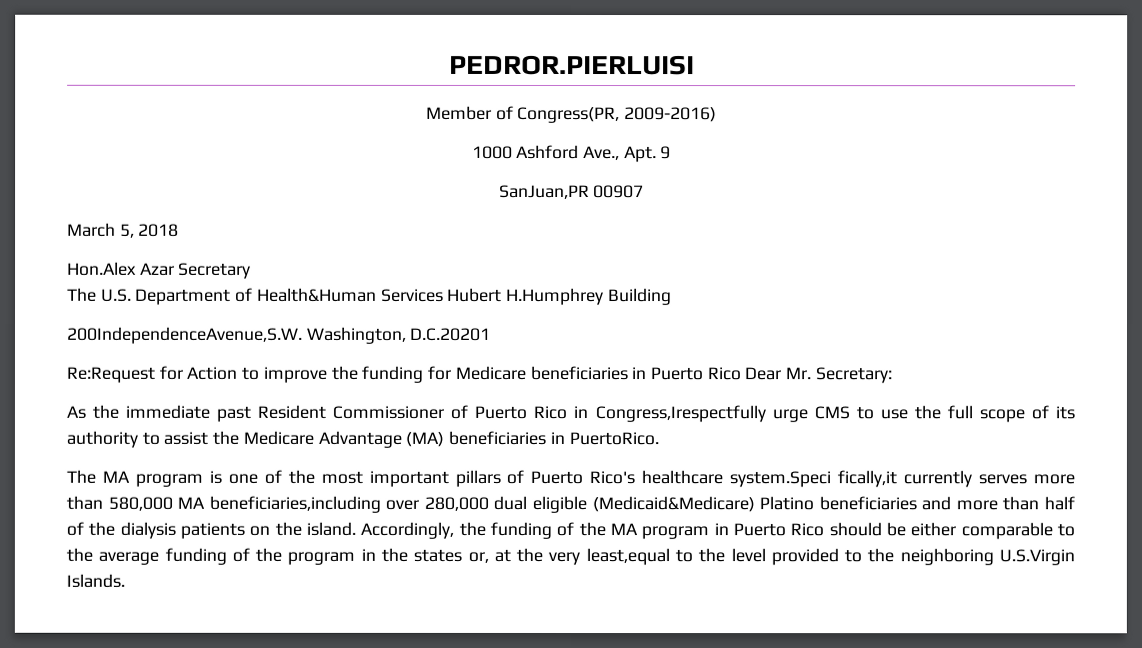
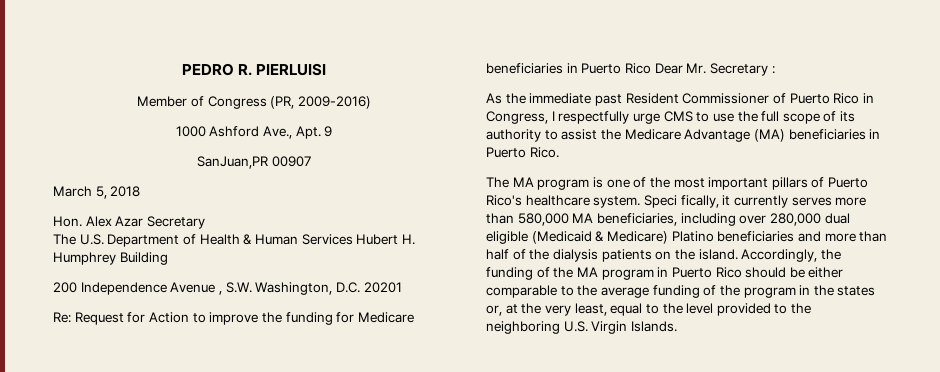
- PEDROR.PIERLUISI
+ PEDRO R. PIERLUISI
- Member of Congress(PR, 2009-2016)
+ Member of Congress (PR, 2009-2016)
- Hon.Alex Azar Secretary
+ Hon. Alex Azar Secretary
- The U.S. Department of Health&Human Services Hubert H.Humphrey Building
- 200IndependenceAvenue,S.W. Washington, D.C.20201
- Re:Request for Action to improve the funding for Medicare beneficiaries in Puerto Rico Dear Mr. Secretary:
+ The U.S. Department of Health & Human Services Hubert H. Humphrey Building
+ 200 Independence Avenue , S.W. Washington, D.C. 20201
+ Re: Request for Action to improve the funding for Medicare beneficiaries in Puerto Rico Dear Mr. Secretary :
- As the immediate past Resident Commissioner of Puerto Rico in Congress,Irespectfully urge CMS to use the full scope of its authority to assist the Medicare Advantage (MA) beneficiaries in PuertoRico.
+ As the immediate past Resident Commissioner of Puerto Rico in Congress, I respectfully urge CMS to use the full scope of its authority to assist the Medicare Advantage (MA) beneficiaries in Puerto Rico.
- The MA program is one of the most important pillars of Puerto Rico's healthcare system.Speci fically,it currently serves more than 580,000 MA beneficiaries,including over 280,000 dual eligible (Medicaid&Medicare) Platino beneficiaries and more than half of the dialysis patients on the island.
+ The MA program is one of the most important pillars of Puerto Rico's healthcare system. Speci fically, it currently serves more than 580,000 MA beneficiaries, including over 280,000 dual eligible (Medicaid & Medicare) Platino beneficiaries and more than half of the dialysis patients on the island.
- Accordingly, the funding of the MA program in Puerto Rico should be either comparable to the average funding of the program in the states or, at the very least,equal to the level provided to the neighboring U.S.Virgin Islands.
+ Accordingly, the funding of the MA program in Puerto Rico should be either comparable to the average funding of the program in the states or, at the very least, equal to the level provided to the neighboring U.S. Virgin Islands.

